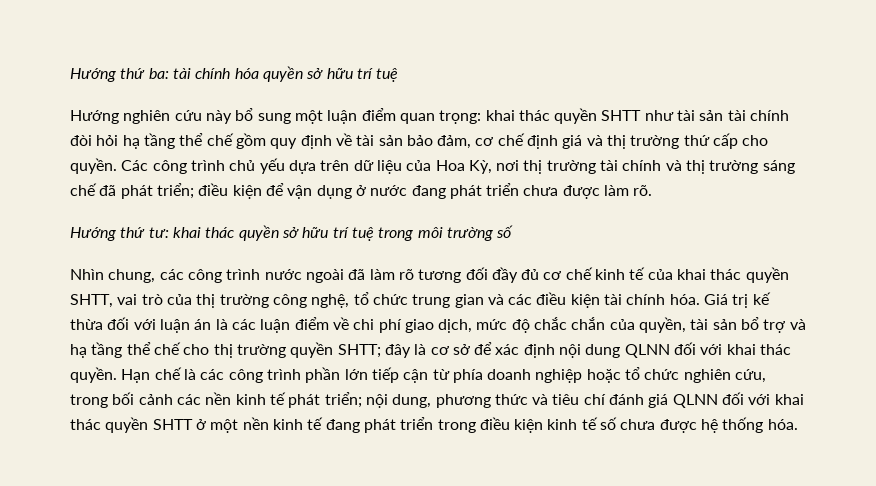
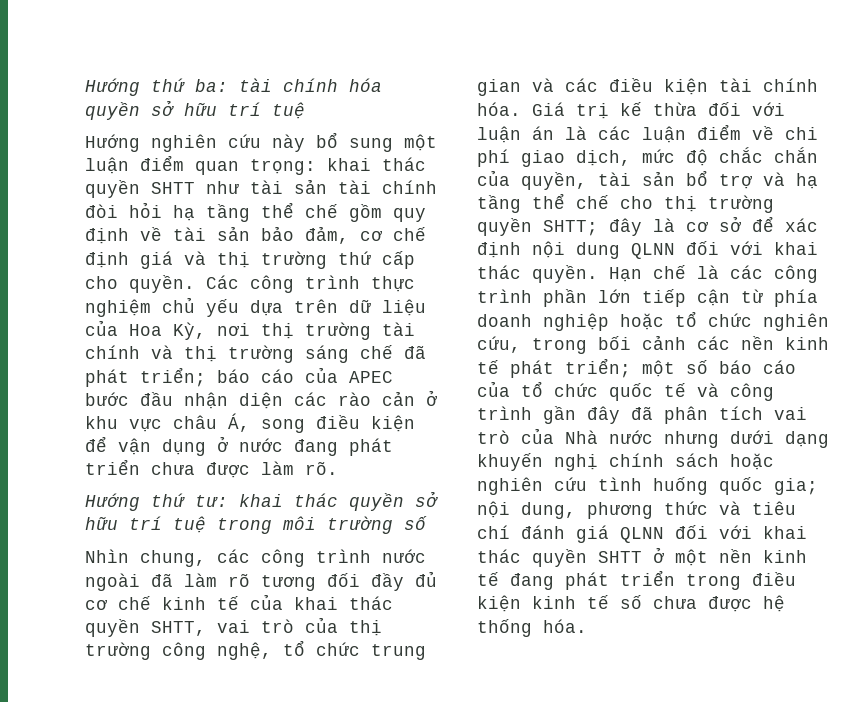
- Các công trình chủ yếu dựa trên dữ liệu của Hoa Kỳ, nơi thị trường tài chính và thị trường sáng chế đã phát triển; điều kiện để vận dụng ở nước đang phát triển chưa được làm rõ.
+ Các công trình thực nghiệm chủ yếu dựa trên dữ liệu của Hoa Kỳ, nơi thị trường tài chính và thị trường sáng chế đã phát triển; báo cáo của APEC bước đầu nhận diện các rào cản ở khu vực châu Á, song điều kiện để vận dụng ở nước đang phát triển chưa được làm rõ.
+ một số báo cáo của tổ chức quốc tế và công trình gần đây đã phân tích vai trò của Nhà nước nhưng dưới dạng khuyến nghị chính sách hoặc nghiên cứu tình huống quốc gia;

